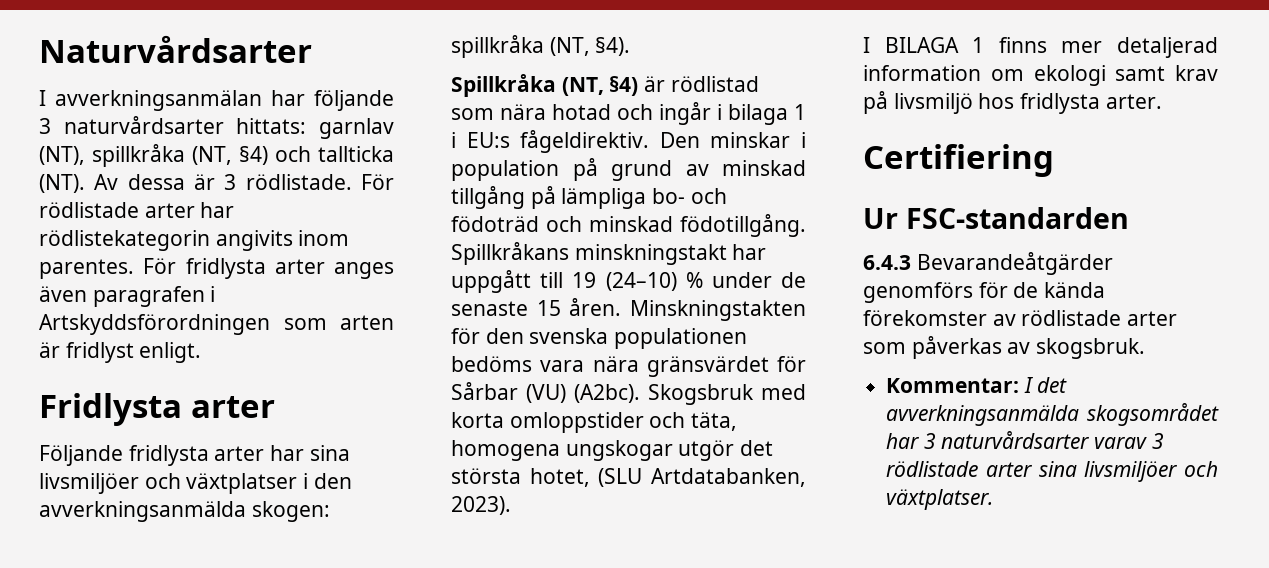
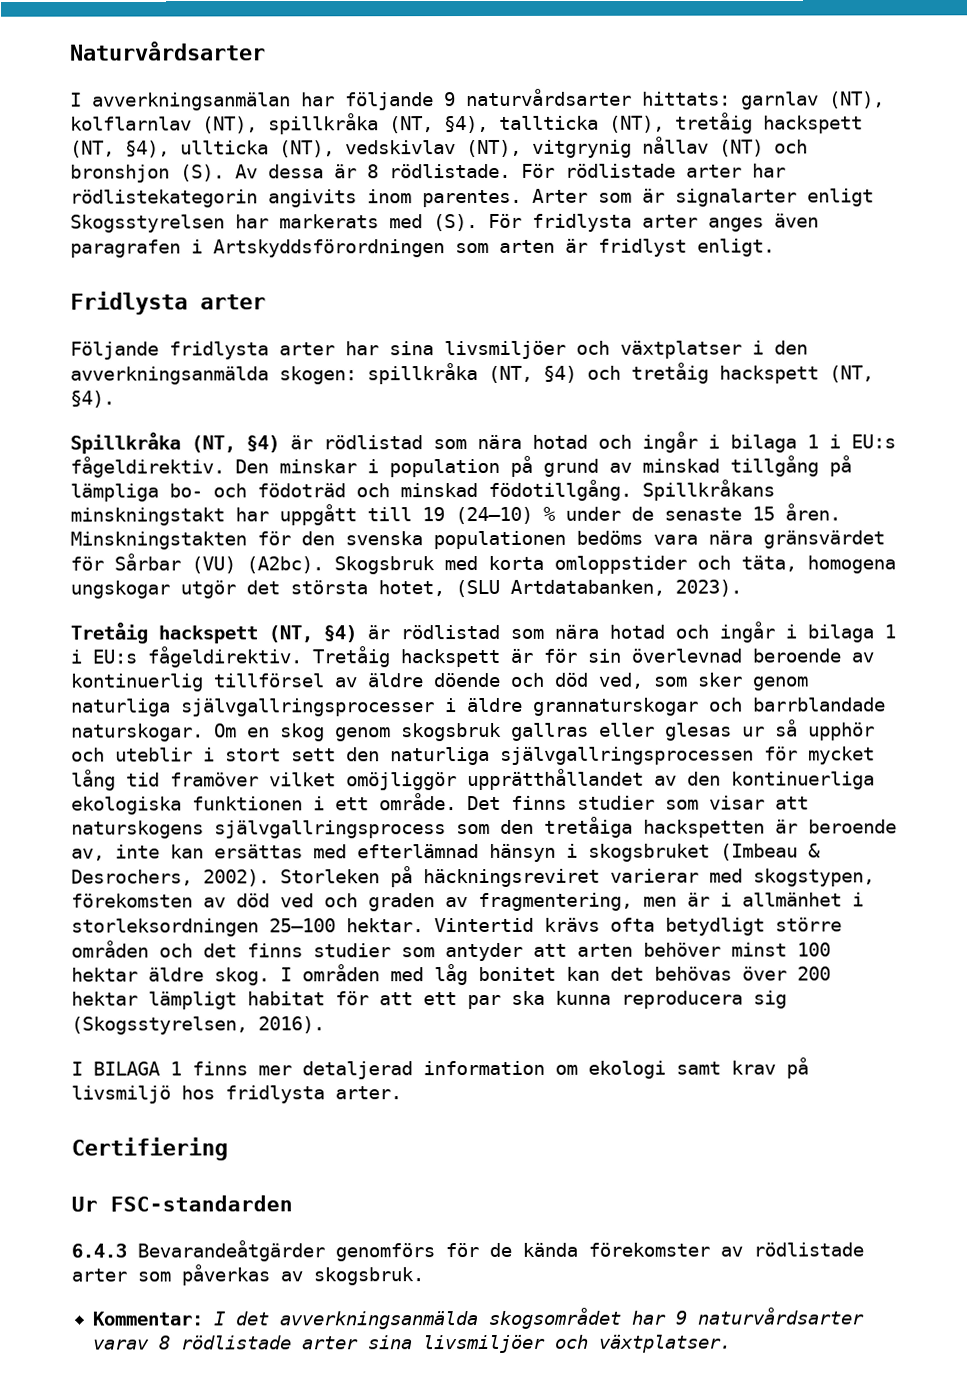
- I avverkningsanmälan har följande 3 naturvårdsarter hittats: garnlav (NT), spillkråka (NT, §4) och tallticka (NT). Av dessa är 3 rödlistade.
+ I avverkningsanmälan har följande 9 naturvårdsarter hittats: garnlav (NT), kolflarnlav (NT), spillkråka (NT, §4), tallticka (NT), tretåig hackspett (NT, §4), ullticka (NT), vedskivlav (NT), vitgrynig nållav (NT) och bronshjon (S). Av dessa är 8 rödlistade.
- För fridlysta arter anges även paragrafen i Artskyddsförordningen som arten är fridlyst enligt.
+ Arter som är signalarter enligt Skogsstyrelsen har markerats med (S). För fridlysta arter anges även paragrafen i Artskyddsförordningen som arten är fridlyst enligt.
- Följande fridlysta arter har sina livsmiljöer och växtplatser i den avverkningsanmälda skogen: spillkråka (NT, §4).
+ Följande fridlysta arter har sina livsmiljöer och växtplatser i den avverkningsanmälda skogen: spillkråka (NT, §4) och tretåig hackspett (NT, §4).
+ Tretåig hackspett (NT, §4) är rödlistad som nära hotad och ingår i bilaga 1 i EU:s fågeldirektiv. Tretåig hackspett är för sin överlevnad beroende av kontinuerlig tillförsel av äldre döende och död ved, som sker genom naturliga självgallringsprocesser i äldre grannaturskogar och barrblandade naturskogar. Om en skog genom skogsbruk gallras eller glesas ur så upphör och uteblir i stort sett den naturliga självgallringsprocessen för mycket lång tid framöver vilket omöjliggör upprätthållandet av den kontinuerliga ekologiska funktionen i ett område. Det finns studier som visar att naturskogens självgallringsprocess som den tretåiga hackspetten är beroende av, inte kan ersättas med efterlämnad hänsyn i skogsbruket (Imbeau & Desrochers, 2002). Storleken på häckningsreviret varierar med skogstypen, förekomsten av död ved och graden av fragmentering, men är i allmänhet i storleksordningen 25–100 hektar. Vintertid krävs ofta betydligt större områden och det finns studier som antyder att arten behöver minst 100 hektar äldre skog. I områden med låg bonitet kan det behövas över 200 hektar lämpligt habitat för att ett par ska kunna reproducera sig (Skogsstyrelsen, 2016).
- Kommentar: I det avverkningsanmälda skogsområdet har 3 naturvårdsarter varav 3 rödlistade arter sina livsmiljöer och växtplatser.
+ Kommentar: I det avverkningsanmälda skogsområdet har 9 naturvårdsarter varav 8 rödlistade arter sina livsmiljöer och växtplatser.

